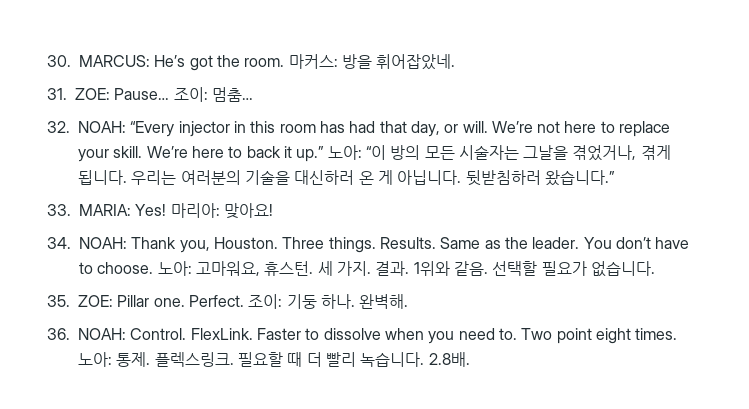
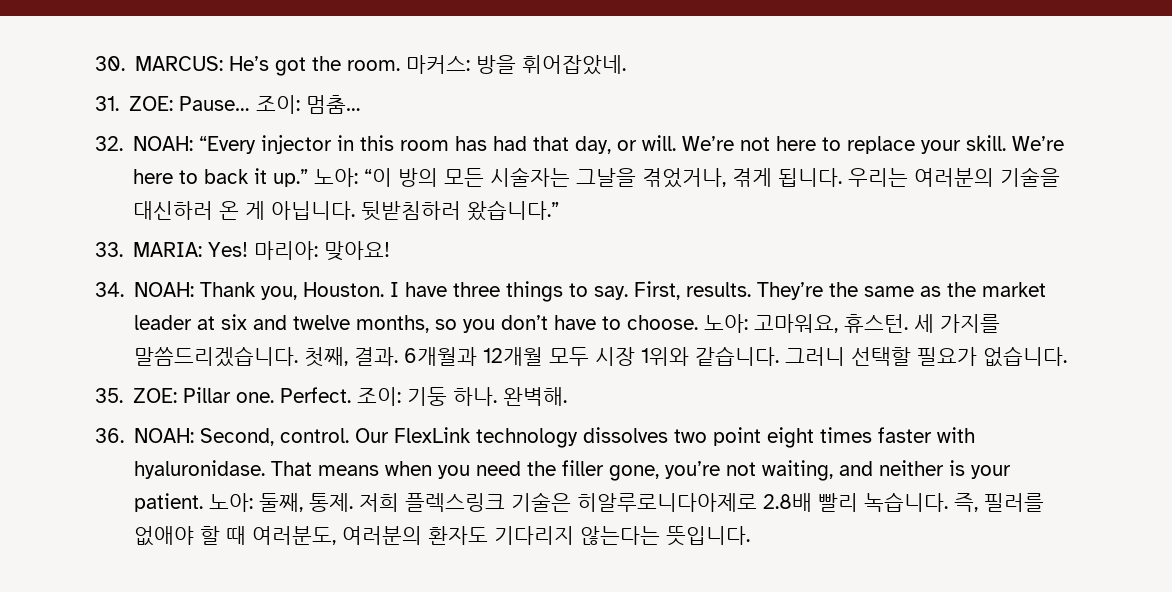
- Three things. Results. Same as the leader. You don’t have to choose.
+ I have three things to say. First, results. They’re the same as the market leader at six and twelve months, so you don’t have to choose.
- 세 가지. 결과. 1위와 같음. 선택할 필요가 없습니다.
+ 세 가지를 말씀드리겠습니다. 첫째, 결과. 6개월과 12개월 모두 시장 1위와 같습니다. 그러니 선택할 필요가 없습니다.
- 36. NOAH: Control. FlexLink. Faster to dissolve when you need to. Two point eight times. 노아: 통제. 플렉스링크. 필요할 때 더 빨리 녹습니다. 2.8배.
+ 36. NOAH: Second, control. Our FlexLink technology dissolves two point eight times faster with hyaluronidase. That means when you need the filler gone, you’re not waiting, and neither is your patient. 노아: 둘째, 통제. 저희 플렉스링크 기술은 히알루로니다아제로 2.8배 빨리 녹습니다. 즉, 필러를 없애야 할 때 여러분도, 여러분의 환자도 기다리지 않는다는 뜻입니다.

